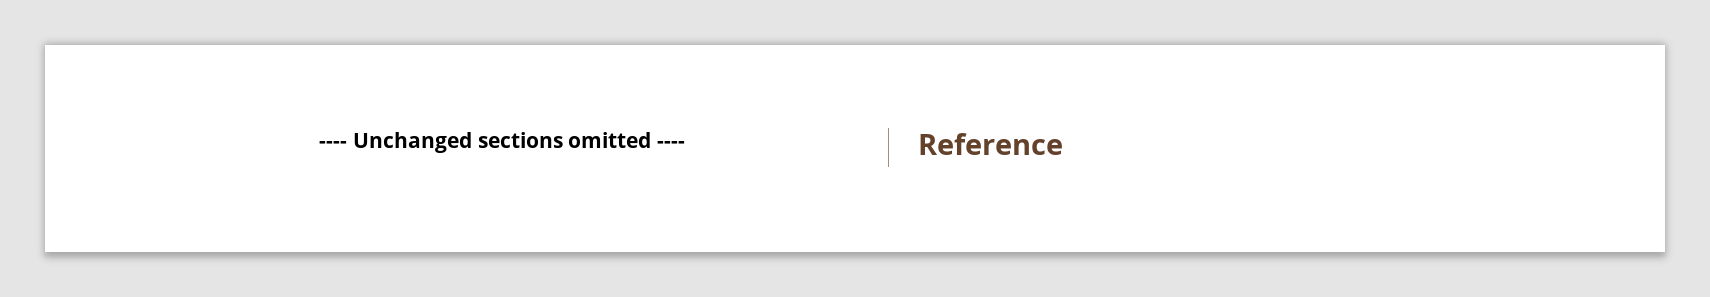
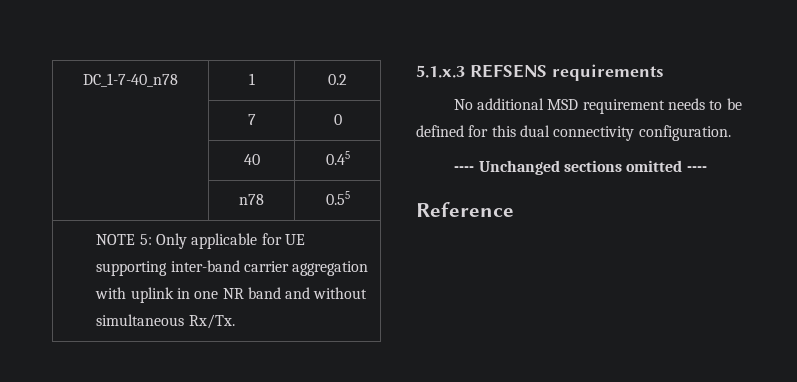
+ DC_1-7-40_n78 | 1 | 0.2
+ | 7 | 0
+ | 40 | 0.45
+ | n78 | 0.55
+ NOTE 5: Only applicable for UE supporting inter-band carrier aggregation with uplink in one NR band and without simultaneous Rx/Tx.
+ 5.1.x.3 REFSENS requirements
+ No additional MSD requirement needs to be defined for this dual connectivity configuration.

